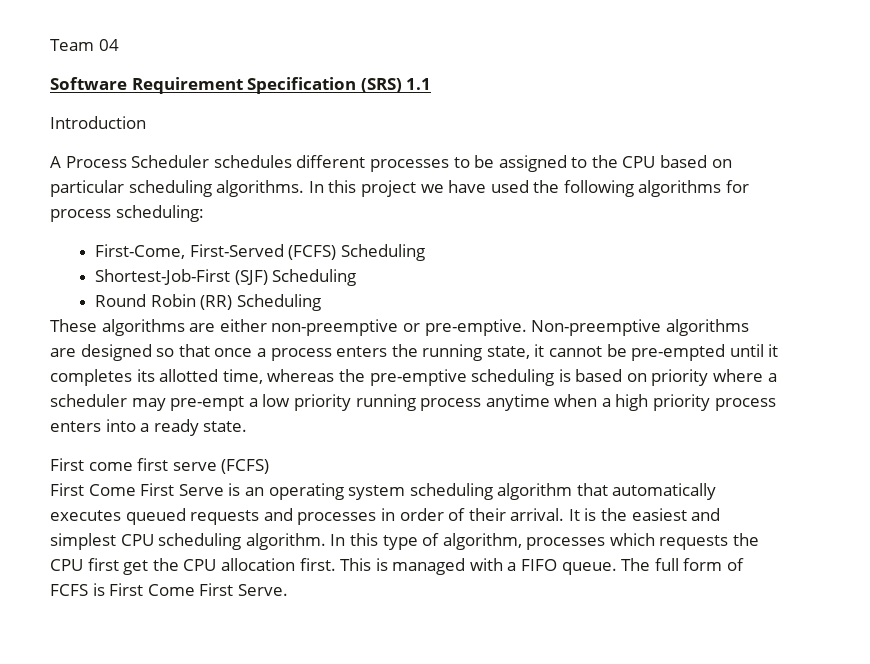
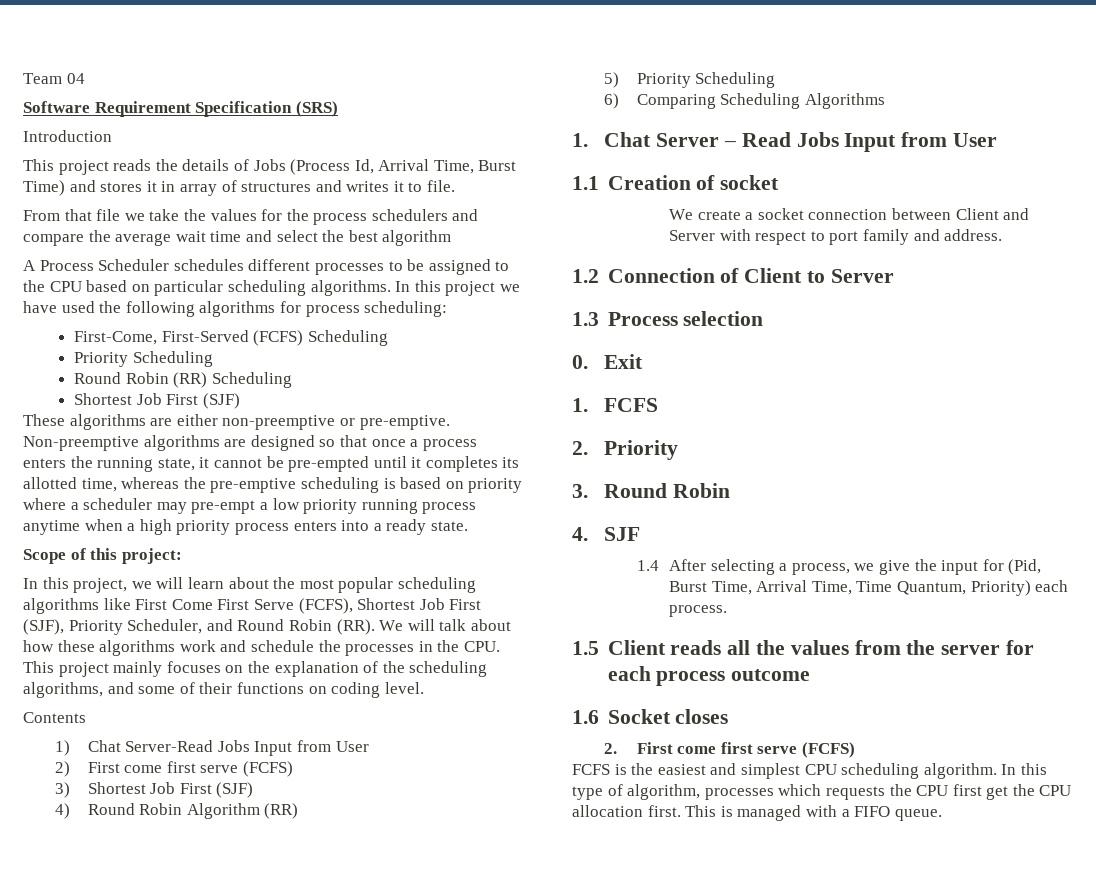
- Software Requirement Specification (SRS) 1.1
+ Software Requirement Specification (SRS)
+ This project reads the details of Jobs (Process Id, Arrival Time, Burst Time) and stores it in array of structures and writes it to file.
+ From that file we take the values for the process schedulers and compare the average wait time and select the best algorithm
  First-Come, First-Served (FCFS) Scheduling
- Shortest-Job-First (SJF) Scheduling
+ Priority Scheduling
  Round Robin (RR) Scheduling
+ Shortest Job First (SJF)
- First come first serve (FCFS)
- First Come First Serve is an operating system scheduling algorithm that automatically executes queued requests and processes in order of their arrival. It is the easiest and simplest CPU scheduling algorithm.
+ Scope of this project:
+ In this project, we will learn about the most popular scheduling algorithms like First Come First Serve (FCFS), Shortest Job First (SJF), Priority Scheduler, and Round Robin (RR). We will talk about how these algorithms work and schedule the processes in the CPU. This project mainly focuses on the explanation of the scheduling algorithms, and some of their functions on coding level.
+ Contents
+ 1) Chat Server-Read Jobs Input from User
+ 2) First come first serve (FCFS)
+ 3) Shortest Job First (SJF)
+ 4) Round Robin Algorithm (RR)
+ 5) Priority Scheduling
+ 6) Comparing Scheduling Algorithms
+ 1. Chat Server – Read Jobs Input from User
+ 1.1 Creation of socket
+ We create a socket connection between Client and Server with respect to port family and address.
+ 1.2 Connection of Client to Server
+ 1.3 Process selection
+ 0. Exit
+ 1. FCFS
+ 2. Priority
+ 3. Round Robin
+ 4. SJF
+ 1.4 After selecting a process, we give the input for (Pid, Burst Time, Arrival Time, Time Quantum, Priority) each process.
+ 1.5 Client reads all the values from the server for each process outcome
+ 1.6 Socket closes
+ 2. First come first serve (FCFS)
+ FCFS is the easiest and simplest CPU scheduling algorithm.
- The full form of FCFS is First Come First Serve.

